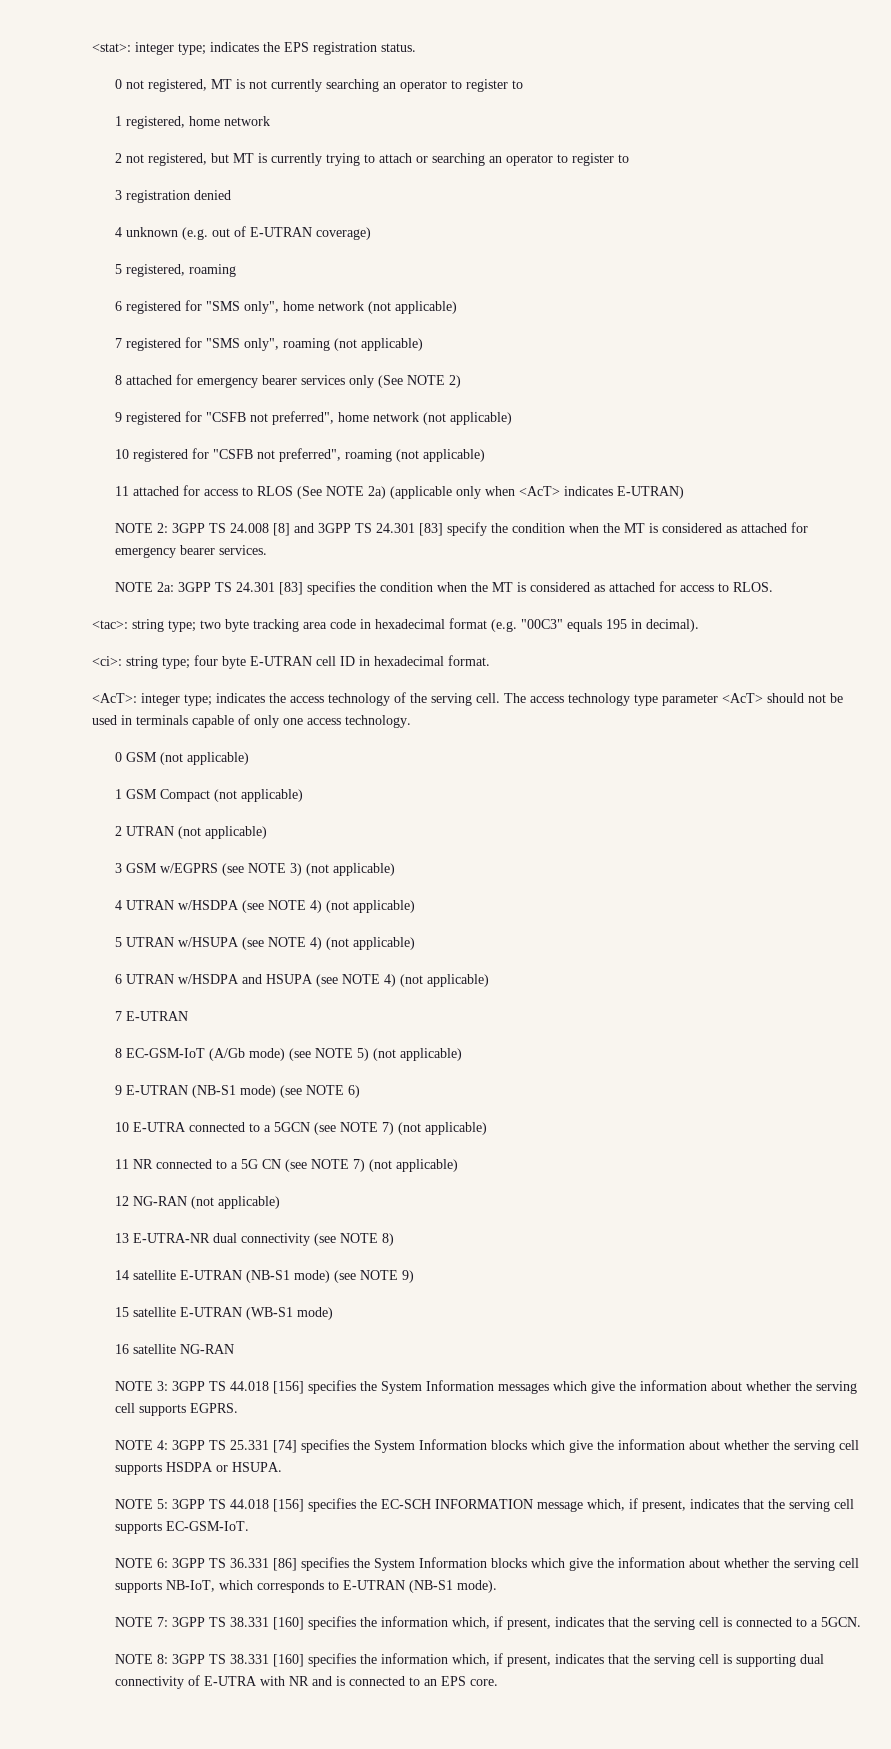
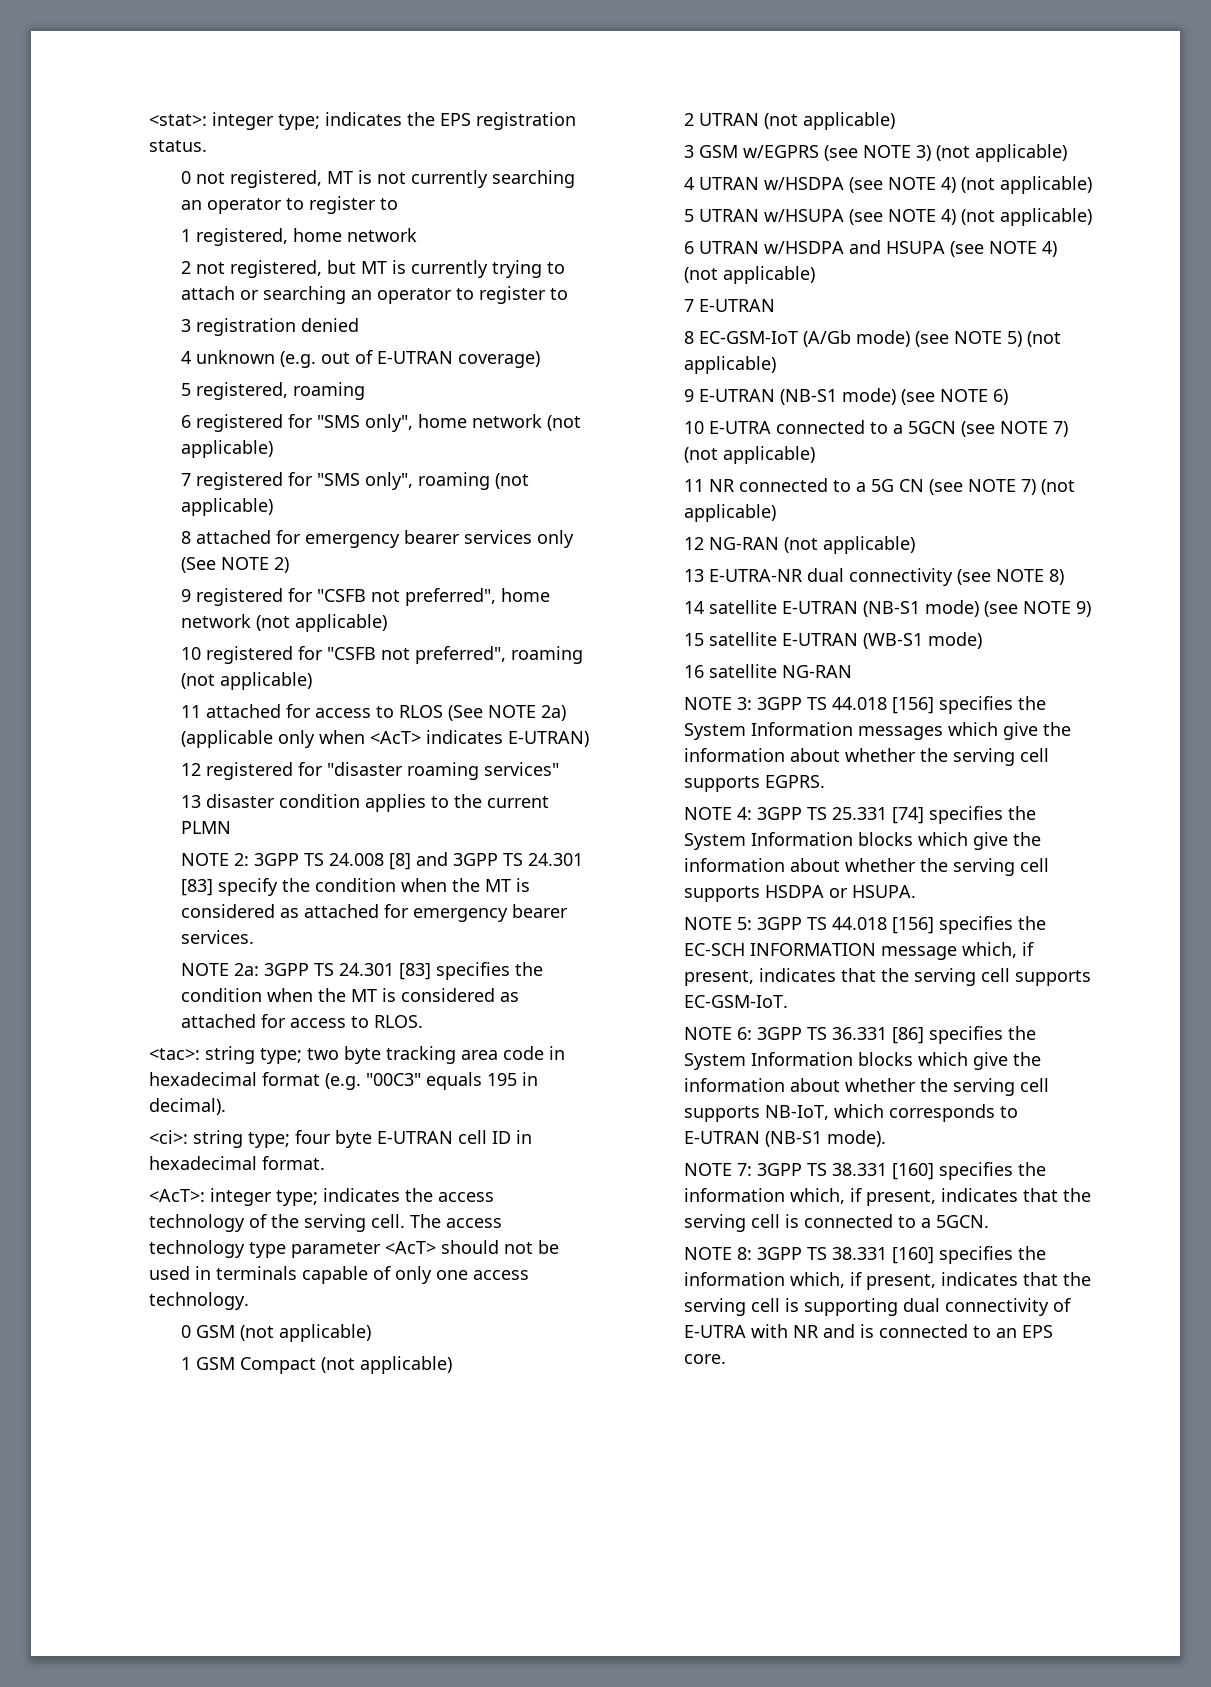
+ 12 registered for "disaster roaming services"
+ 13 disaster condition applies to the current PLMN

